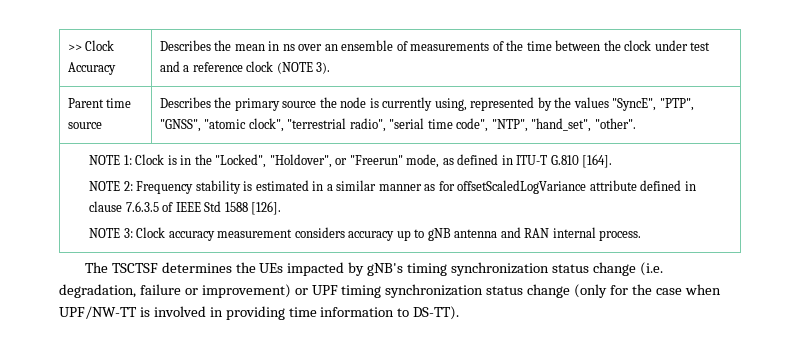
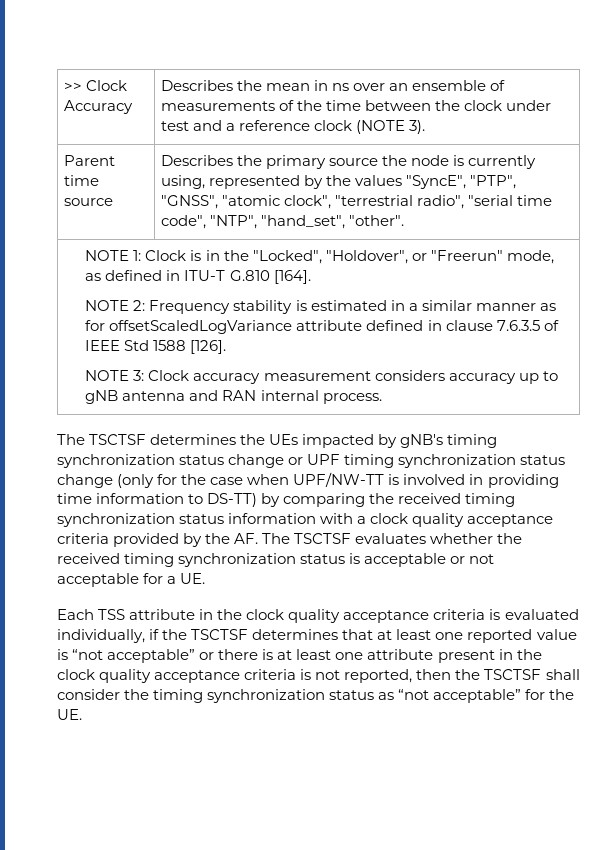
- The TSCTSF determines the UEs impacted by gNB's timing synchronization status change (i.e. degradation, failure or improvement) or UPF timing synchronization status change (only for the case when UPF/NW-TT is involved in providing time information to DS-TT).
+ The TSCTSF determines the UEs impacted by gNB's timing synchronization status change or UPF timing synchronization status change (only for the case when UPF/NW-TT is involved in providing time information to DS-TT) by comparing the received timing synchronization status information with a clock quality acceptance criteria provided by the AF. The TSCTSF evaluates whether the received timing synchronization status is acceptable or not acceptable for a UE.
+ Each TSS attribute in the clock quality acceptance criteria is evaluated individually, if the TSCTSF determines that at least one reported value is “not acceptable” or there is at least one attribute present in the clock quality acceptance criteria is not reported, then the TSCTSF shall consider the timing synchronization status as “not acceptable” for the UE.

